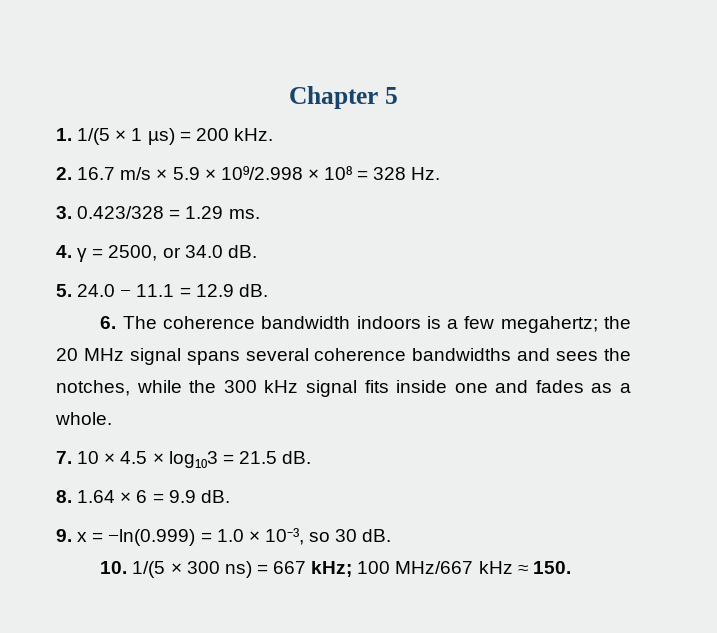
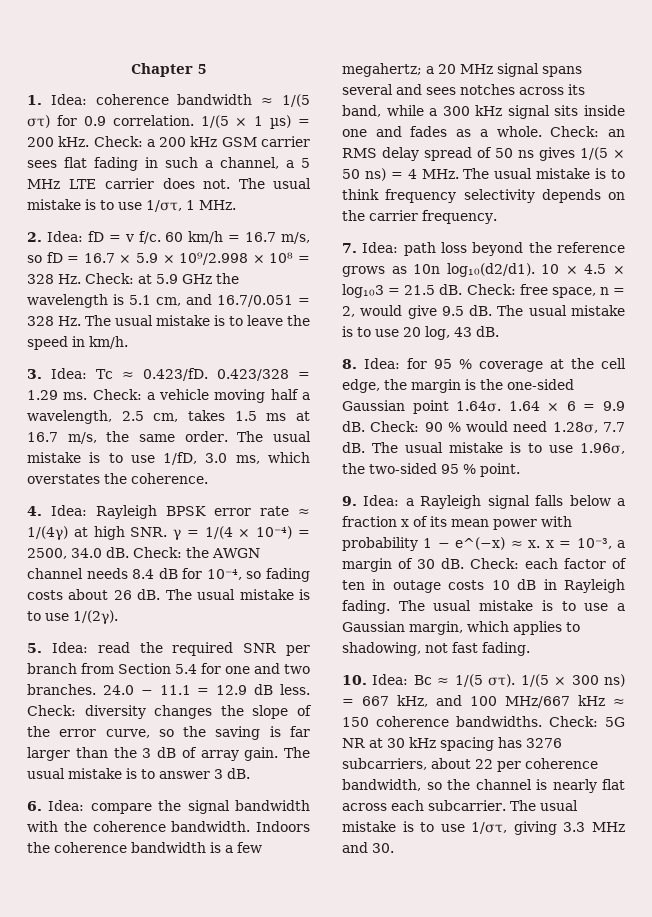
- 1. 1/(5 × 1 µs) = 200 kHz.
- 2. 16.7 m/s × 5.9 × 10⁹/2.998 × 10⁸ = 328 Hz.
- 3. 0.423/328 = 1.29 ms.
- 4. γ = 2500, or 34.0 dB.
- 5. 24.0 − 11.1 = 12.9 dB.
- 6. The coherence bandwidth indoors is a few megahertz;
+ 1. Idea: coherence bandwidth ≈ 1/(5 στ) for 0.9 correlation. 1/(5 × 1 µs) = 200 kHz. Check: a 200 kHz GSM carrier sees flat fading in such a channel, a 5 MHz LTE carrier does not. The usual mistake is to use 1/στ, 1 MHz.
+ 2. Idea: fD = v f/c. 60 km/h = 16.7 m/s, so fD = 16.7 × 5.9 × 10⁹/2.998 × 10⁸ = 328 Hz. Check: at 5.9 GHz the wavelength is 5.1 cm, and 16.7/0.051 = 328 Hz. The usual mistake is to leave the speed in km/h.
+ 3. Idea: Tc ≈ 0.423/fD. 0.423/328 = 1.29 ms. Check: a vehicle moving half a wavelength, 2.5 cm, takes 1.5 ms at 16.7 m/s, the same order. The usual mistake is to use 1/fD, 3.0 ms, which overstates the coherence.
+ 4. Idea: Rayleigh BPSK error rate ≈ 1/(4γ) at high SNR. γ = 1/(4 × 10⁻⁴) = 2500, 34.0 dB. Check: the AWGN channel needs 8.4 dB for 10⁻⁴, so fading costs about 26 dB. The usual mistake is to use 1/(2γ).
+ 5. Idea: read the required SNR per branch from Section 5.4 for one and two branches. 24.0 − 11.1 = 12.9 dB less. Check: diversity changes the slope of the error curve, so the saving is far larger than the 3 dB of array gain. The usual mistake is to answer 3 dB.
+ 6. Idea: compare the signal bandwidth with the coherence bandwidth. Indoors the coherence bandwidth is a few megahertz;
- the 20 MHz signal spans several coherence bandwidths and sees the notches, while the 300 kHz signal fits inside one and fades as a whole.
- 7. 10 × 4.5 × log₁₀3 = 21.5 dB.
- 8. 1.64 × 6 = 9.9 dB.
- 9. x = −ln(0.999) = 1.0 × 10⁻³, so 30 dB.
- 10. 1/(5 × 300 ns) = 667 kHz; 100 MHz/667 kHz ≈ 150.
+ a 20 MHz signal spans several and sees notches across its band, while a 300 kHz signal sits inside one and fades as a whole. Check: an RMS delay spread of 50 ns gives 1/(5 × 50 ns) = 4 MHz. The usual mistake is to think frequency selectivity depends on the carrier frequency.
+ 7. Idea: path loss beyond the reference grows as 10n log₁₀(d2/d1). 10 × 4.5 × log₁₀3 = 21.5 dB. Check: free space, n = 2, would give 9.5 dB. The usual mistake is to use 20 log, 43 dB.
+ 8. Idea: for 95 % coverage at the cell edge, the margin is the one-sided Gaussian point 1.64σ. 1.64 × 6 = 9.9 dB. Check: 90 % would need 1.28σ, 7.7 dB. The usual mistake is to use 1.96σ, the two-sided 95 % point.
+ 9. Idea: a Rayleigh signal falls below a fraction x of its mean power with probability 1 − e^(−x) ≈ x. x = 10⁻³, a margin of 30 dB. Check: each factor of ten in outage costs 10 dB in Rayleigh fading. The usual mistake is to use a Gaussian margin, which applies to shadowing, not fast fading.
+ 10. Idea: Bc ≈ 1/(5 στ). 1/(5 × 300 ns) = 667 kHz, and 100 MHz/667 kHz ≈ 150 coherence bandwidths. Check: 5G NR at 30 kHz spacing has 3276 subcarriers, about 22 per coherence bandwidth, so the channel is nearly flat across each subcarrier. The usual mistake is to use 1/στ, giving 3.3 MHz and 30.

